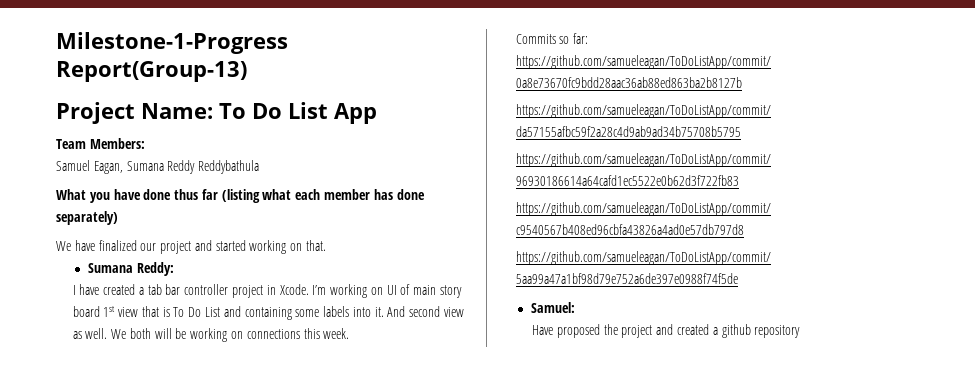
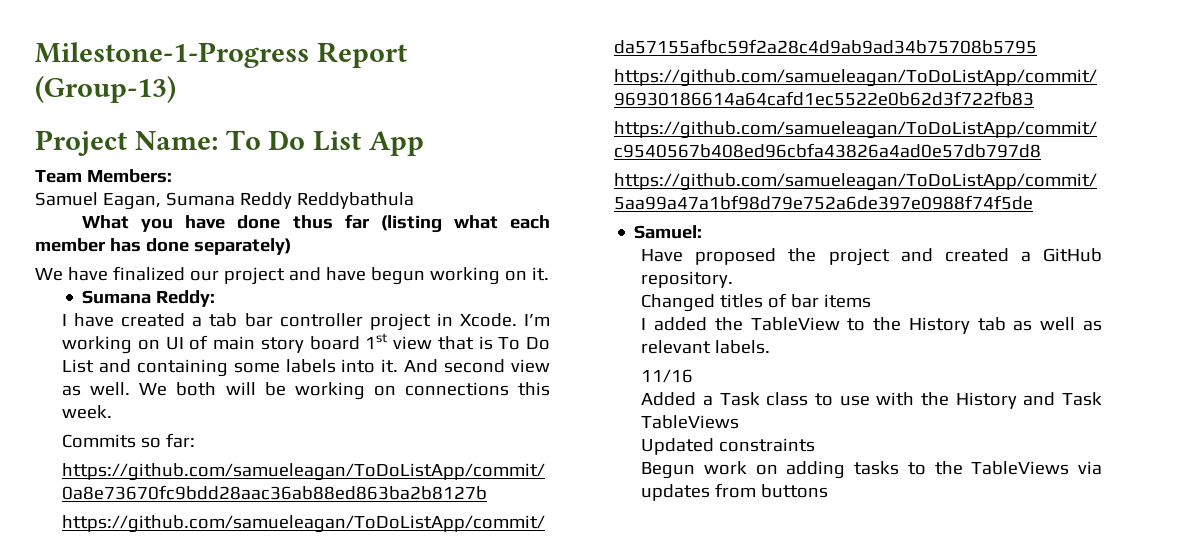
- Milestone-1-Progress Report(Group-13)
+ Milestone-1-Progress Report (Group-13)
- We have finalized our project and started working on that.
+ We have finalized our project and have begun working on it.
- Have proposed the project and created a github repository
+ Have proposed the project and created a GitHub repository.
+ Changed titles of bar items
+ I added the TableView to the History tab as well as relevant labels.
+ 11/16
+ Added a Task class to use with the History and Task TableViews
+ Updated constraints
+ Begun work on adding tasks to the TableViews via updates from buttons

